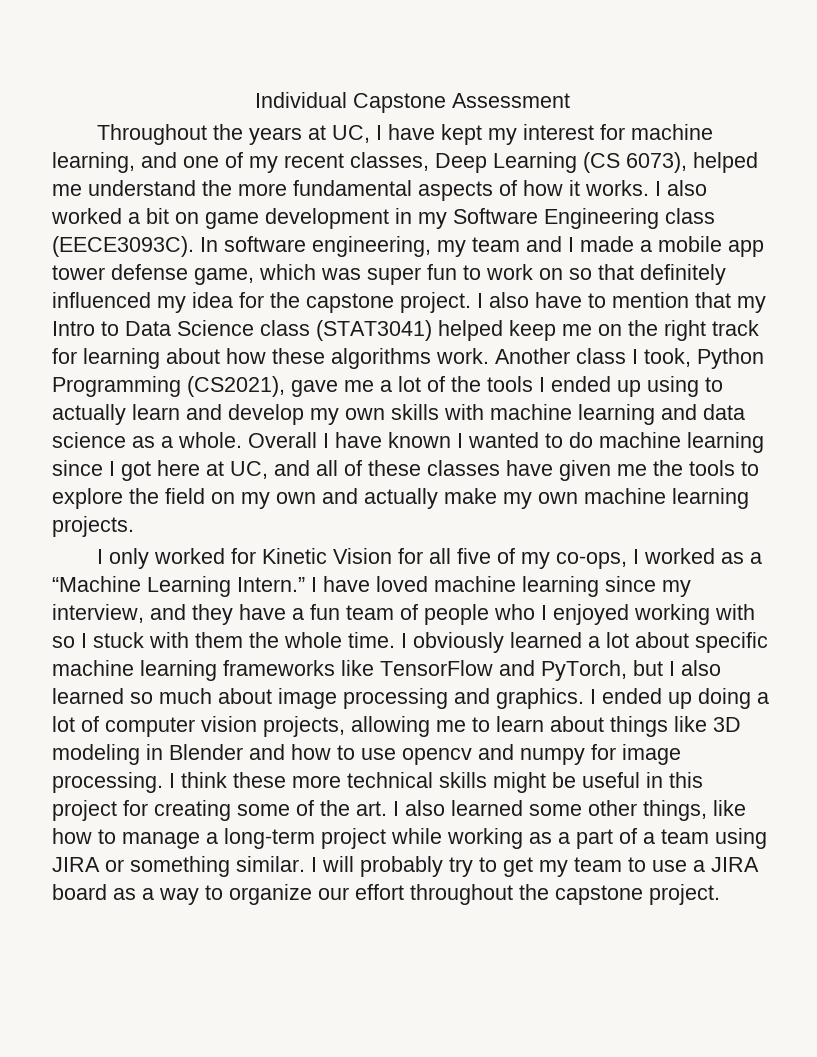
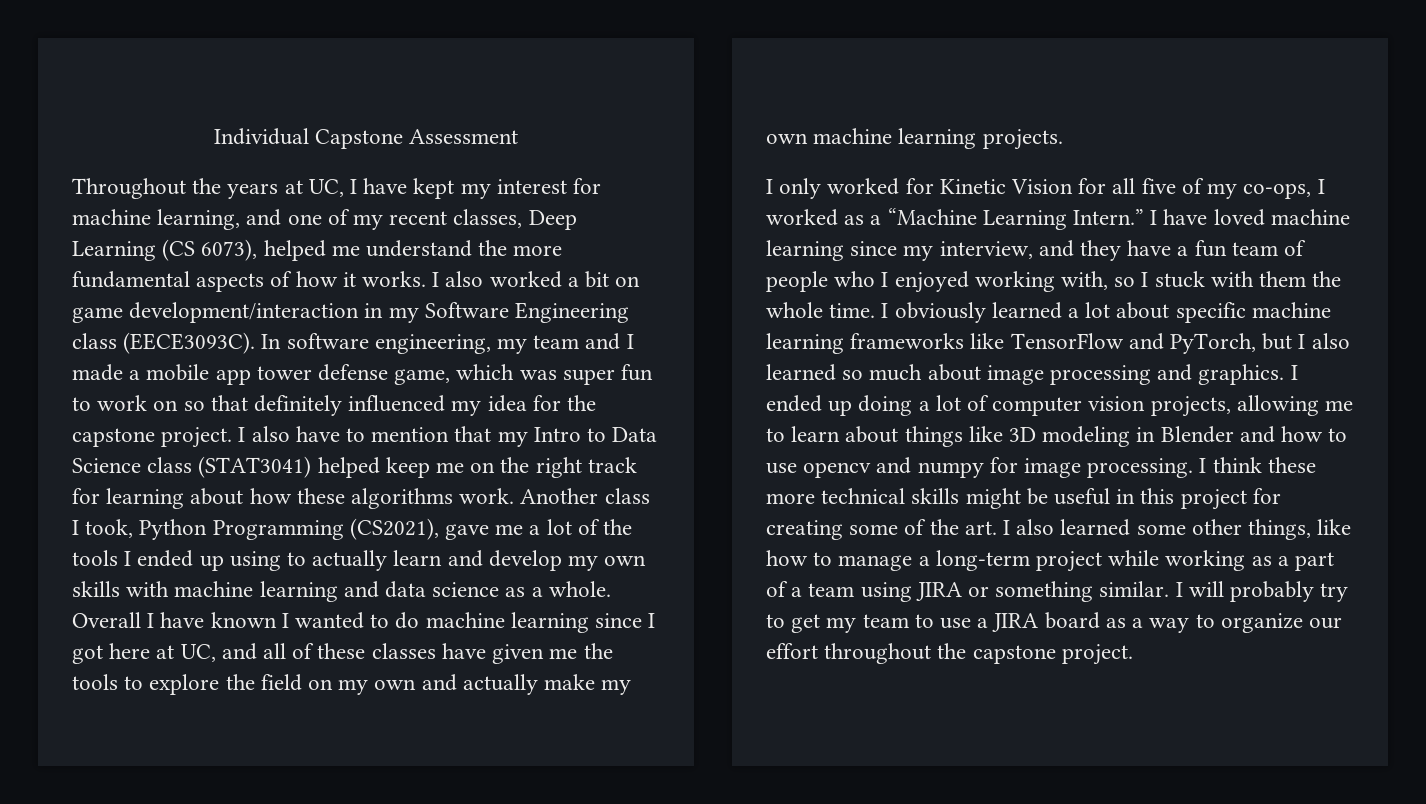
- I also worked a bit on game development in my Software Engineering class (EECE3093C).
+ I also worked a bit on game development/interaction in my Software Engineering class (EECE3093C).
- I have loved machine learning since my interview, and they have a fun team of people who I enjoyed working with so I stuck with them the whole time.
+ I have loved machine learning since my interview, and they have a fun team of people who I enjoyed working with, so I stuck with them the whole time.

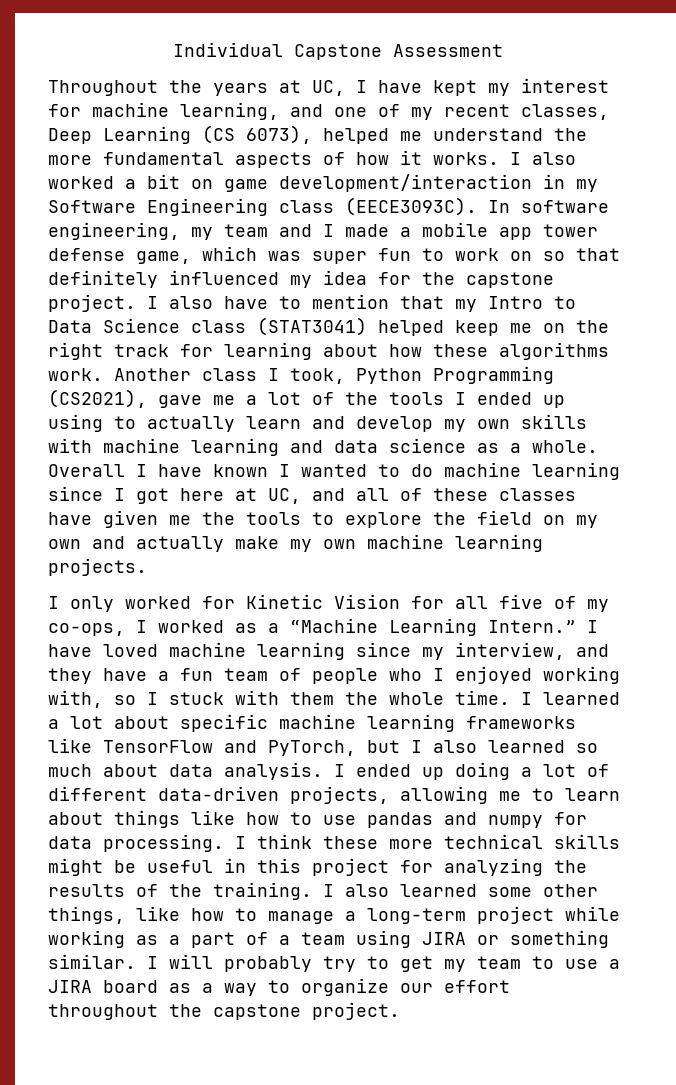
- I obviously learned a lot about specific machine learning frameworks like TensorFlow and PyTorch, but I also learned so much about image processing and graphics.
+ I learned a lot about specific machine learning frameworks like TensorFlow and PyTorch, but I also learned so much about data analysis.
- I ended up doing a lot of computer vision projects, allowing me to learn about things like 3D modeling in Blender and how to use opencv and numpy for image processing.
+ I ended up doing a lot of different data-driven projects, allowing me to learn about things like how to use pandas and numpy for data processing.
- I think these more technical skills might be useful in this project for creating some of the art. I also learned some other things, like how to manage a long-term project while working as a part of a team using JIRA or something similar.
+ I think these more technical skills might be useful in this project for analyzing the results of the training. I also learned some other things, like how to manage a long-term project while working as a part of a team using JIRA or something similar.

